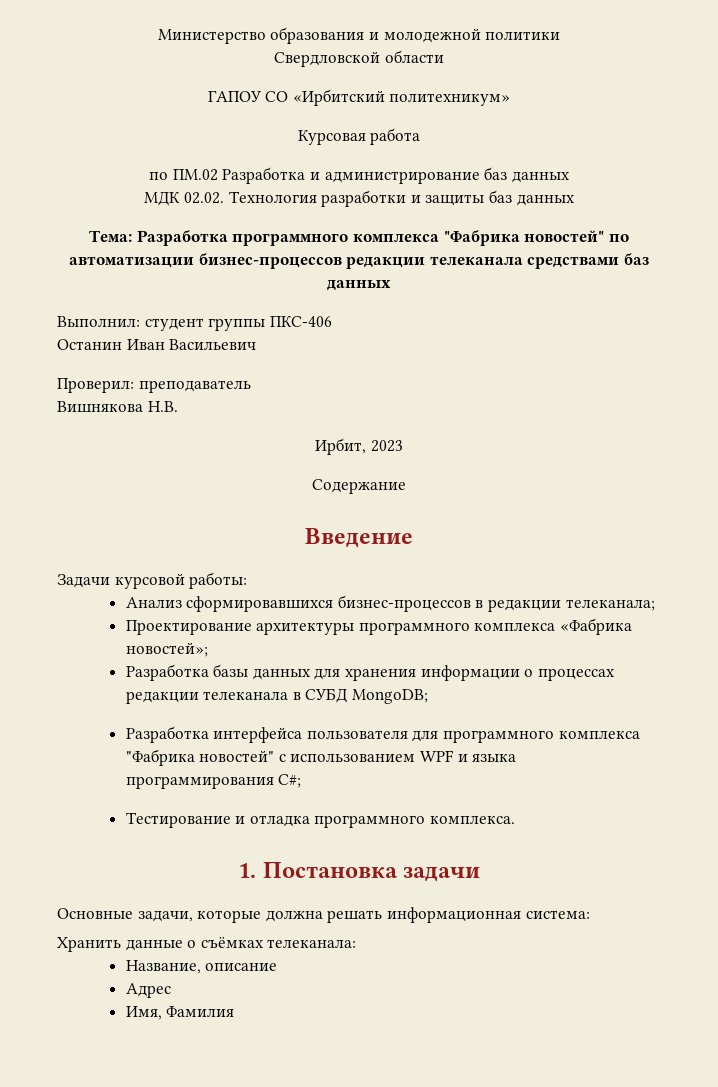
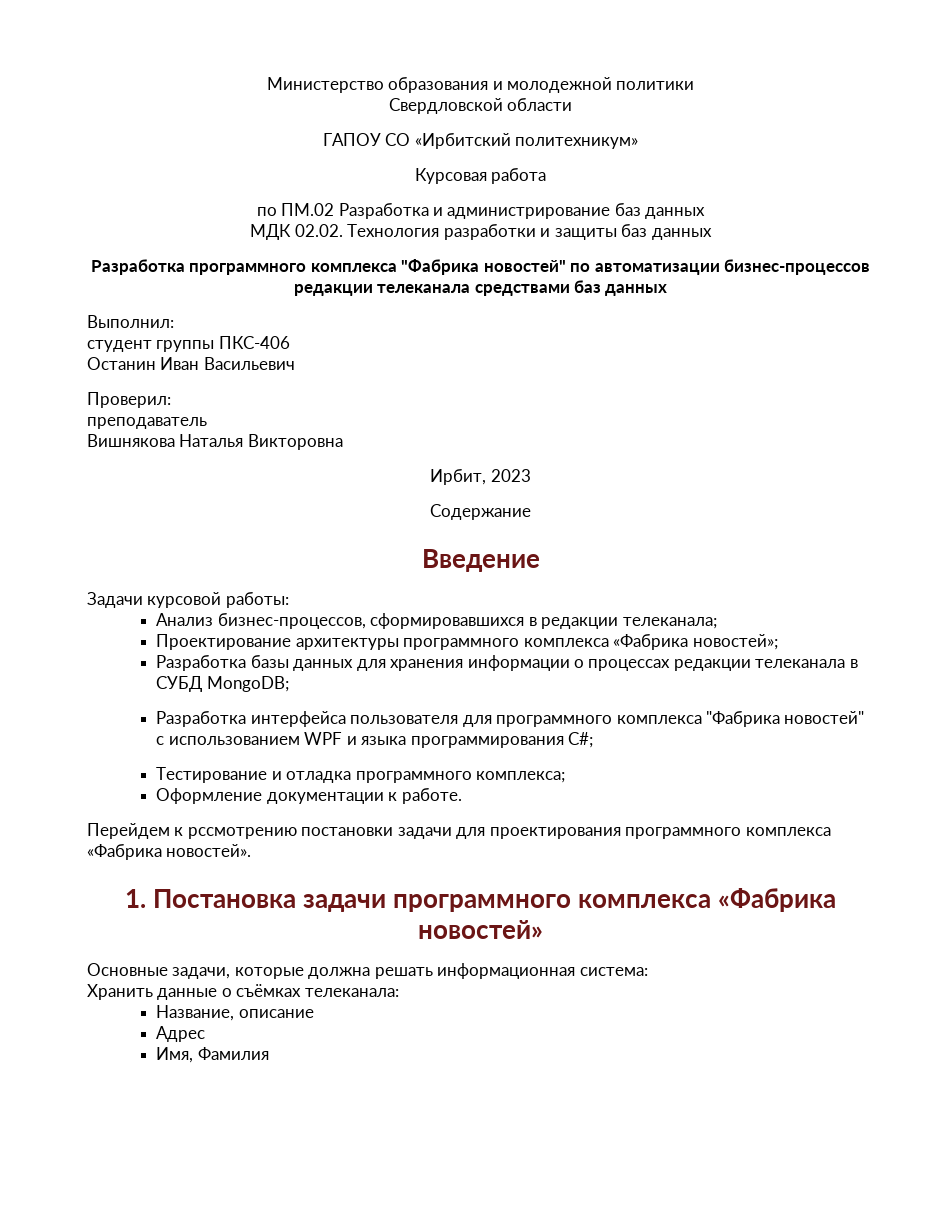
- Тема: Разработка программного комплекса "Фабрика новостей" по автоматизации бизнес-процессов редакции телеканала средствами баз данных
+ Разработка программного комплекса "Фабрика новостей" по автоматизации бизнес-процессов редакции телеканала средствами баз данных
- Выполнил: студент группы ПКС-406
+ Выполнил:
+ студент группы ПКС-406
- Проверил: преподаватель
+ Проверил:
+ преподаватель
- Вишнякова Н.В.
+ Вишнякова Наталья Викторовна
- Анализ сформировавшихся бизнес-процессов в редакции телеканала;
+ Анализ бизнес-процессов, сформировавшихся в редакции телеканала;
- Тестирование и отладка программного комплекса.
+ Тестирование и отладка программного комплекса;
+ Оформление документации к работе.
+ Перейдем к рссмотрению постановки задачи для проектирования программного комплекса «Фабрика новостей».
- 1. Постановка задачи
+ 1. Постановка задачи программного комплекса «Фабрика новостей»

